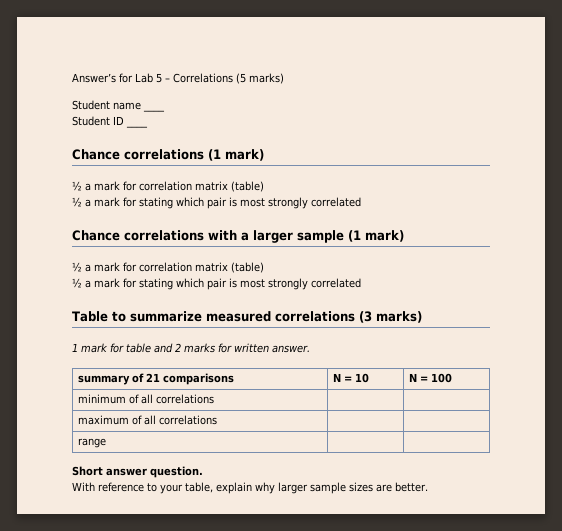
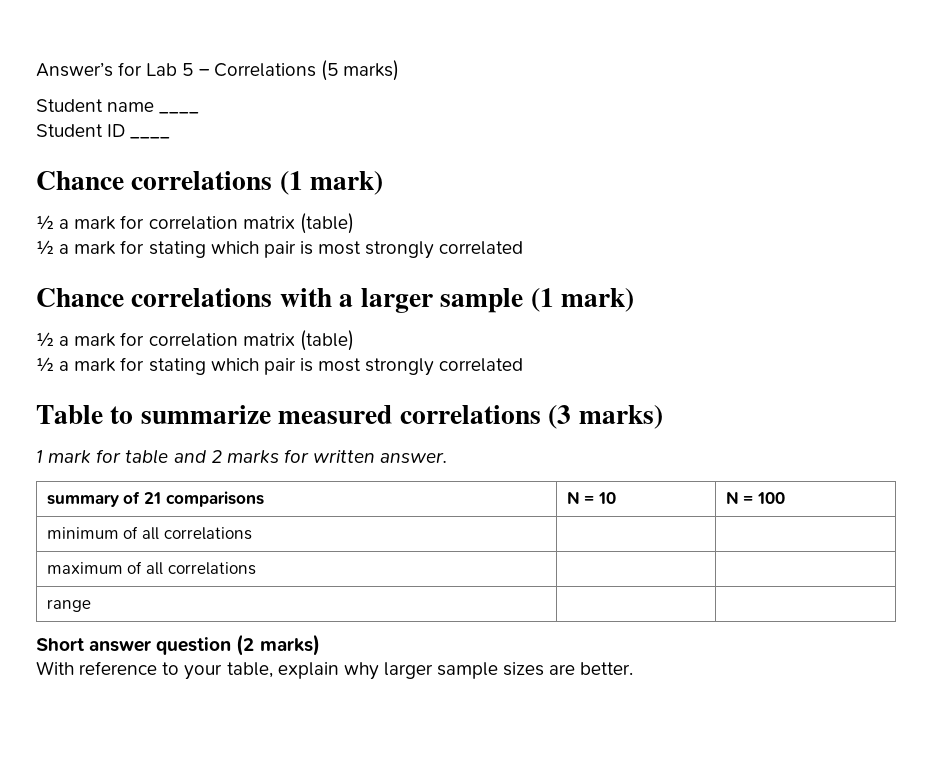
- Short answer question.
+ Short answer question (2 marks)

